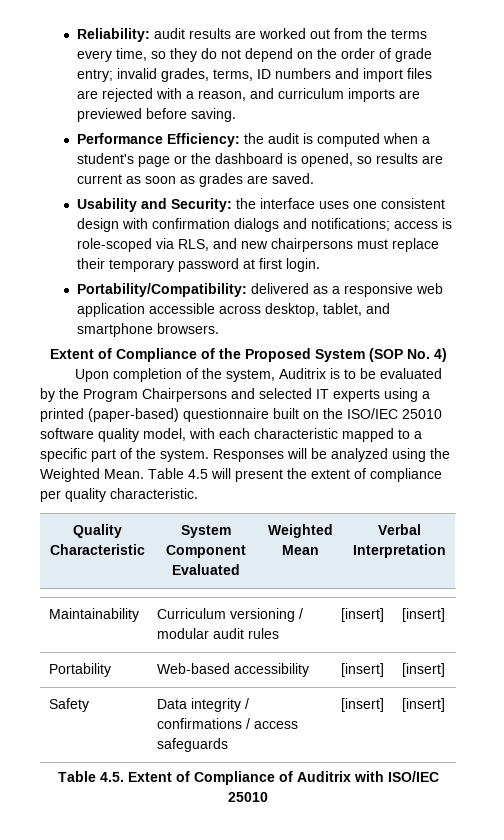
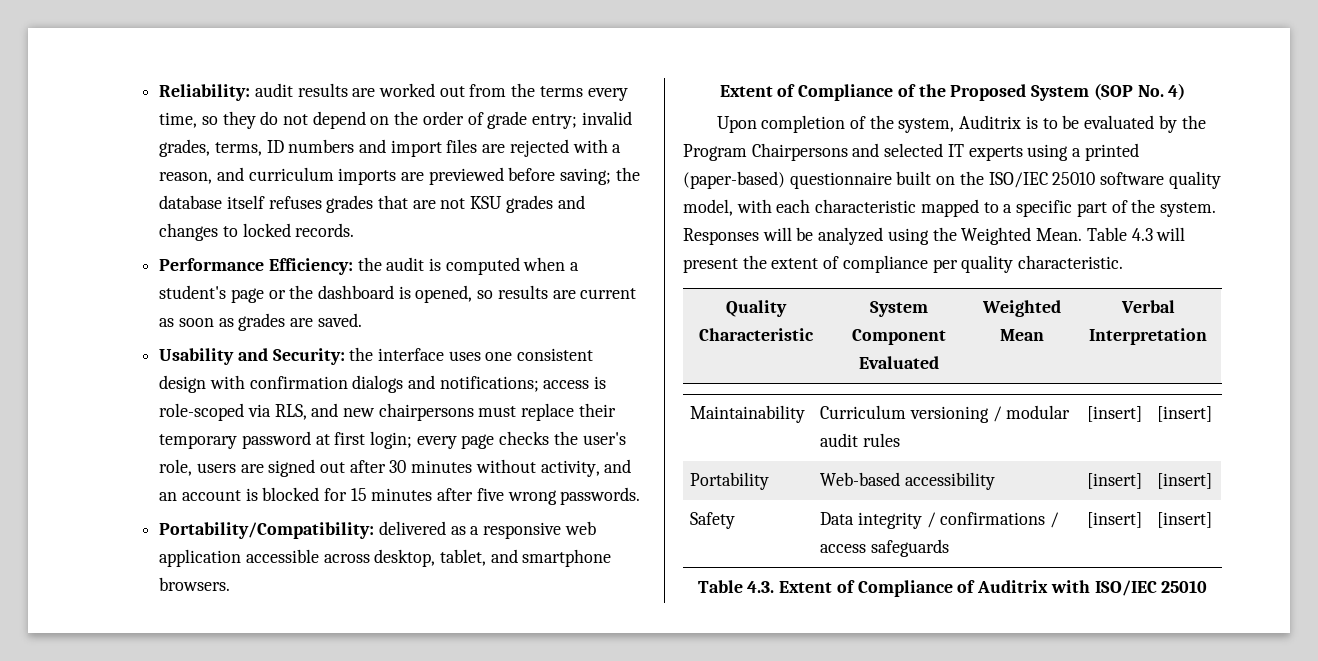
- Reliability: audit results are worked out from the terms every time, so they do not depend on the order of grade entry; invalid grades, terms, ID numbers and import files are rejected with a reason, and curriculum imports are previewed before saving.
+ Reliability: audit results are worked out from the terms every time, so they do not depend on the order of grade entry; invalid grades, terms, ID numbers and import files are rejected with a reason, and curriculum imports are previewed before saving; the database itself refuses grades that are not KSU grades and changes to locked records.
- Usability and Security: the interface uses one consistent design with confirmation dialogs and notifications; access is role-scoped via RLS, and new chairpersons must replace their temporary password at first login.
+ Usability and Security: the interface uses one consistent design with confirmation dialogs and notifications; access is role-scoped via RLS, and new chairpersons must replace their temporary password at first login; every page checks the user's role, users are signed out after 30 minutes without activity, and an account is blocked for 15 minutes after five wrong passwords.
- Table 4.5 will present the extent of compliance per quality characteristic.
+ Table 4.3 will present the extent of compliance per quality characteristic.
- Table 4.5. Extent of Compliance of Auditrix with ISO/IEC 25010
+ Table 4.3. Extent of Compliance of Auditrix with ISO/IEC 25010

